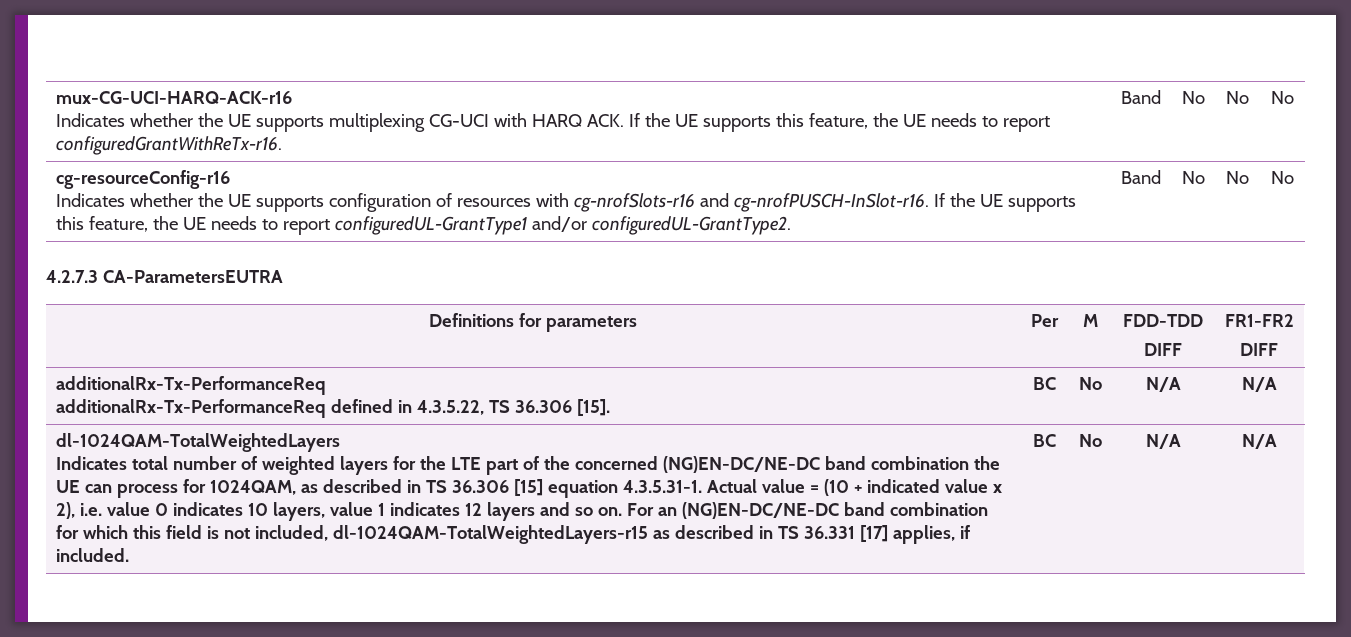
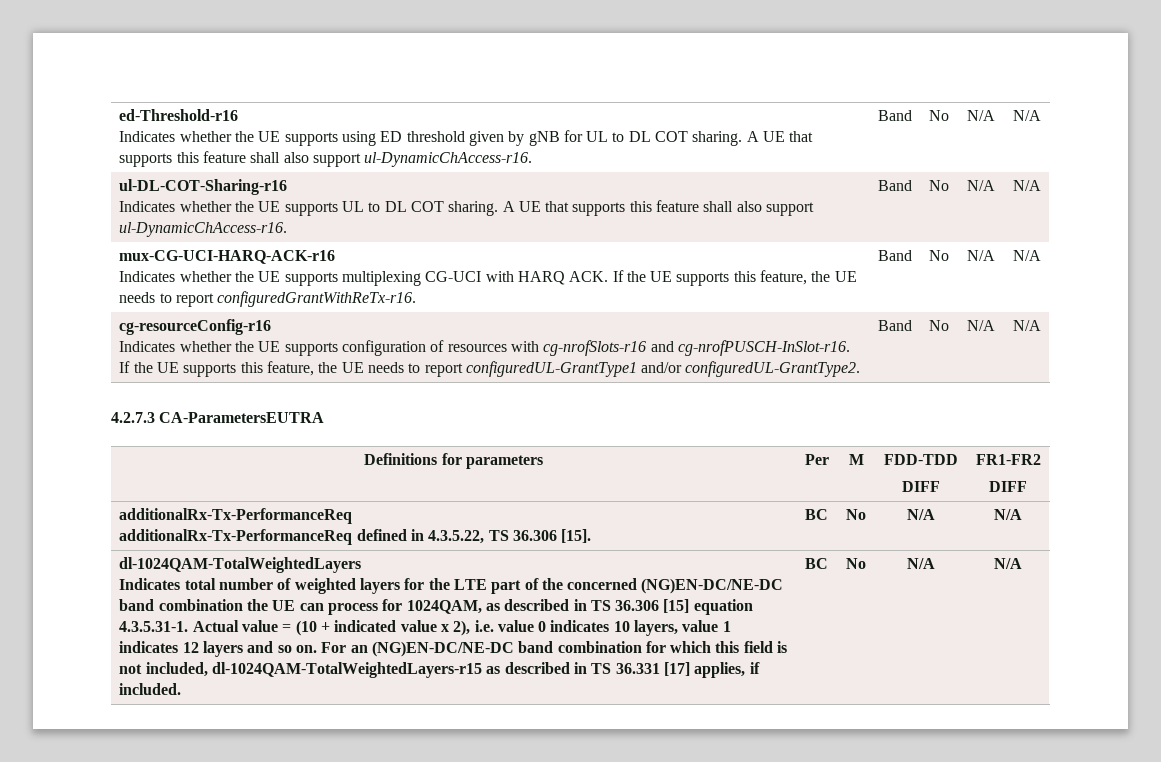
+ ed-Threshold-r16
+ Indicates whether the UE supports using ED threshold given by gNB for UL to DL COT sharing. A UE that supports this feature shall also support ul-DynamicChAccess-r16. | Band | No | N/A | N/A
+ ul-DL-COT-Sharing-r16
+ Indicates whether the UE supports UL to DL COT sharing. A UE that supports this feature shall also support ul-DynamicChAccess-r16. | Band | No | N/A | N/A
  mux-CG-UCI-HARQ-ACK-r16
- Indicates whether the UE supports multiplexing CG-UCI with HARQ ACK. If the UE supports this feature, the UE needs to report configuredGrantWithReTx-r16. | Band | No | No | No
+ Indicates whether the UE supports multiplexing CG-UCI with HARQ ACK. If the UE supports this feature, the UE needs to report configuredGrantWithReTx-r16. | Band | No | N/A | N/A
  cg-resourceConfig-r16
- Indicates whether the UE supports configuration of resources with cg-nrofSlots-r16 and cg-nrofPUSCH-InSlot-r16. If the UE supports this feature, the UE needs to report configuredUL-GrantType1 and/or configuredUL-GrantType2. | Band | No | No | No
+ Indicates whether the UE supports configuration of resources with cg-nrofSlots-r16 and cg-nrofPUSCH-InSlot-r16. If the UE supports this feature, the UE needs to report configuredUL-GrantType1 and/or configuredUL-GrantType2. | Band | No | N/A | N/A

